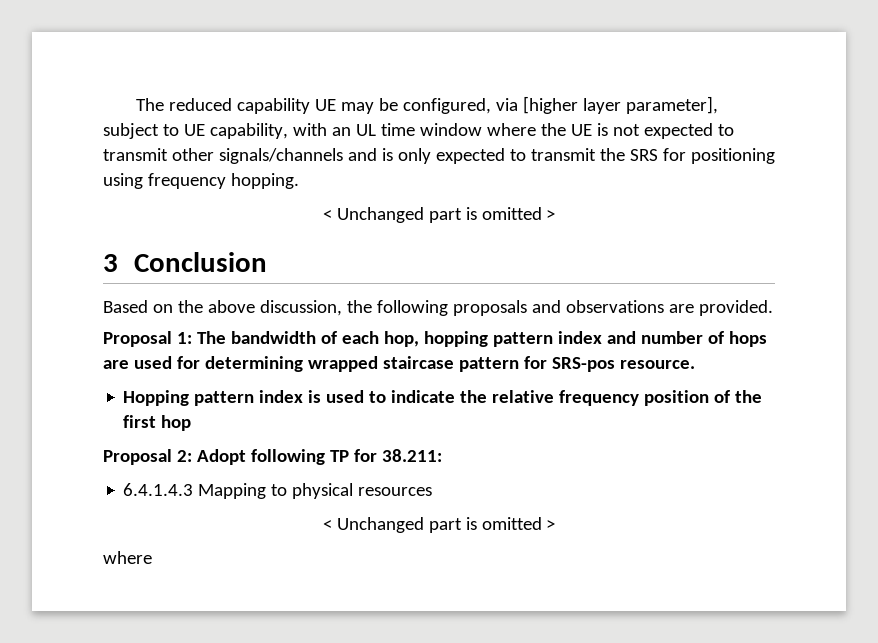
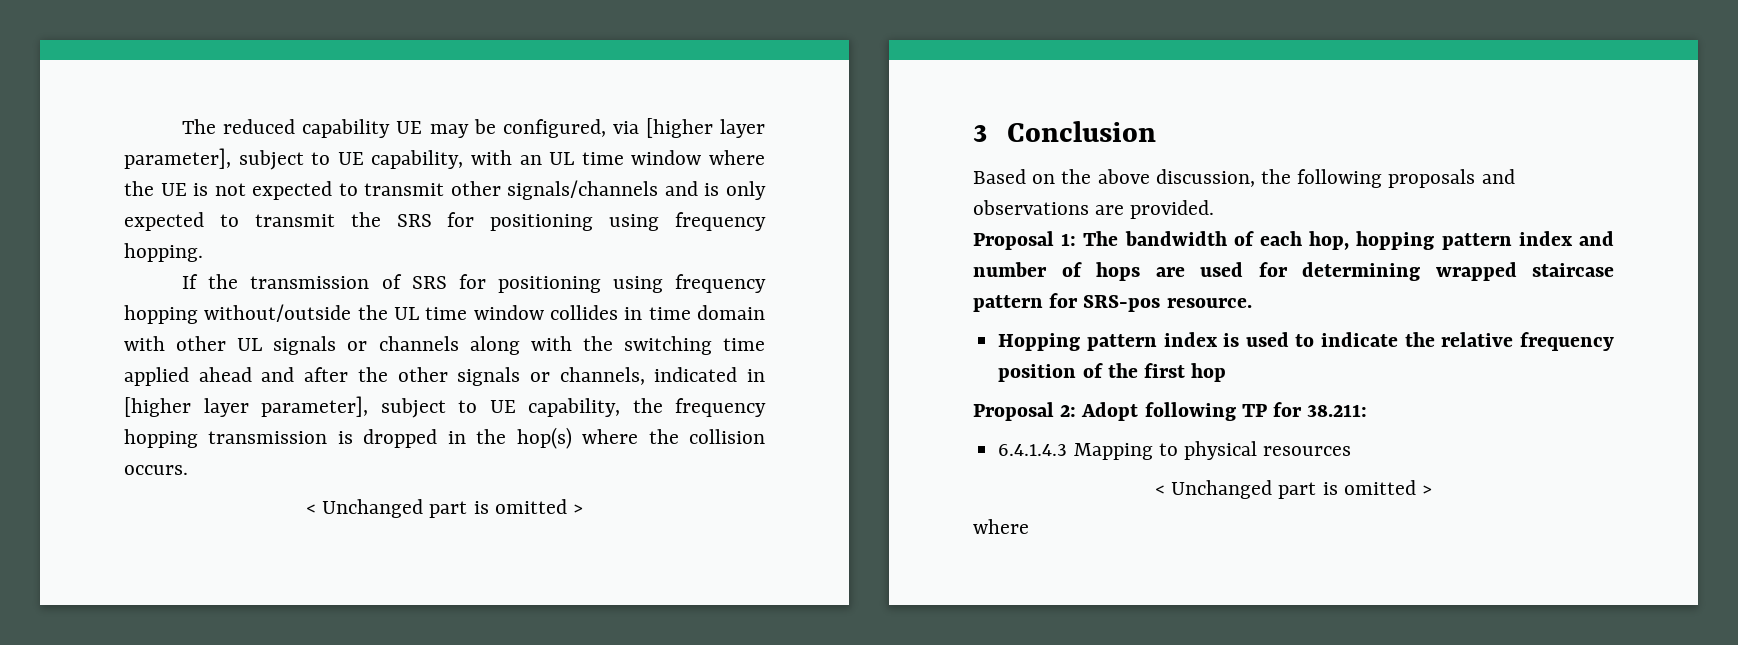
+ If the transmission of SRS for positioning using frequency hopping without/outside the UL time window collides in time domain with other UL signals or channels along with the switching time applied ahead and after the other signals or channels, indicated in [higher layer parameter], subject to UE capability, the frequency hopping transmission is dropped in the hop(s) where the collision occurs.

